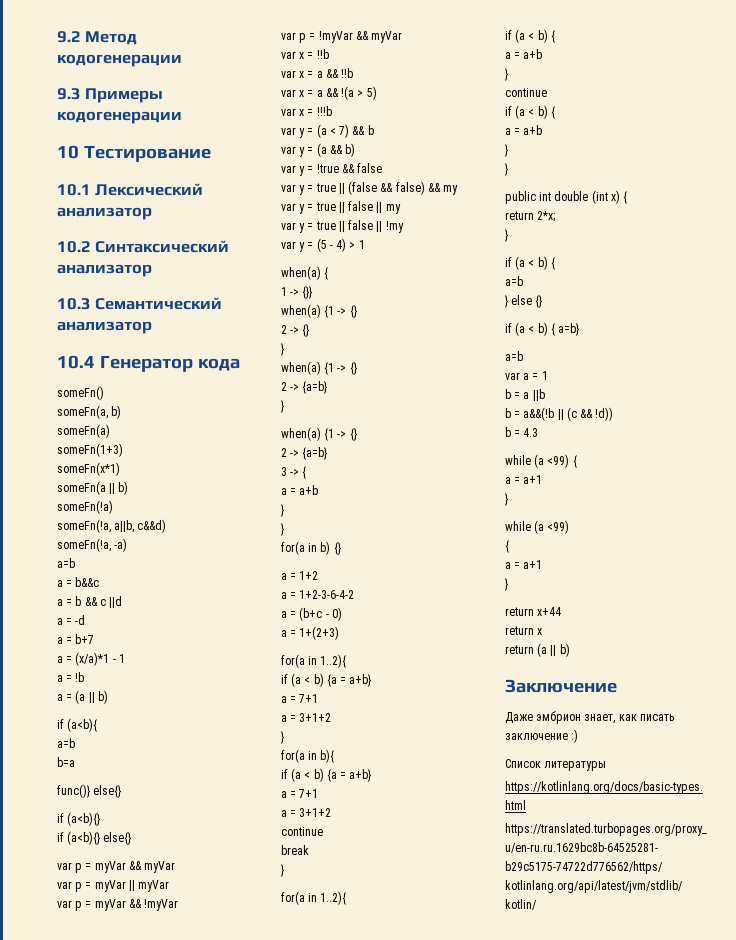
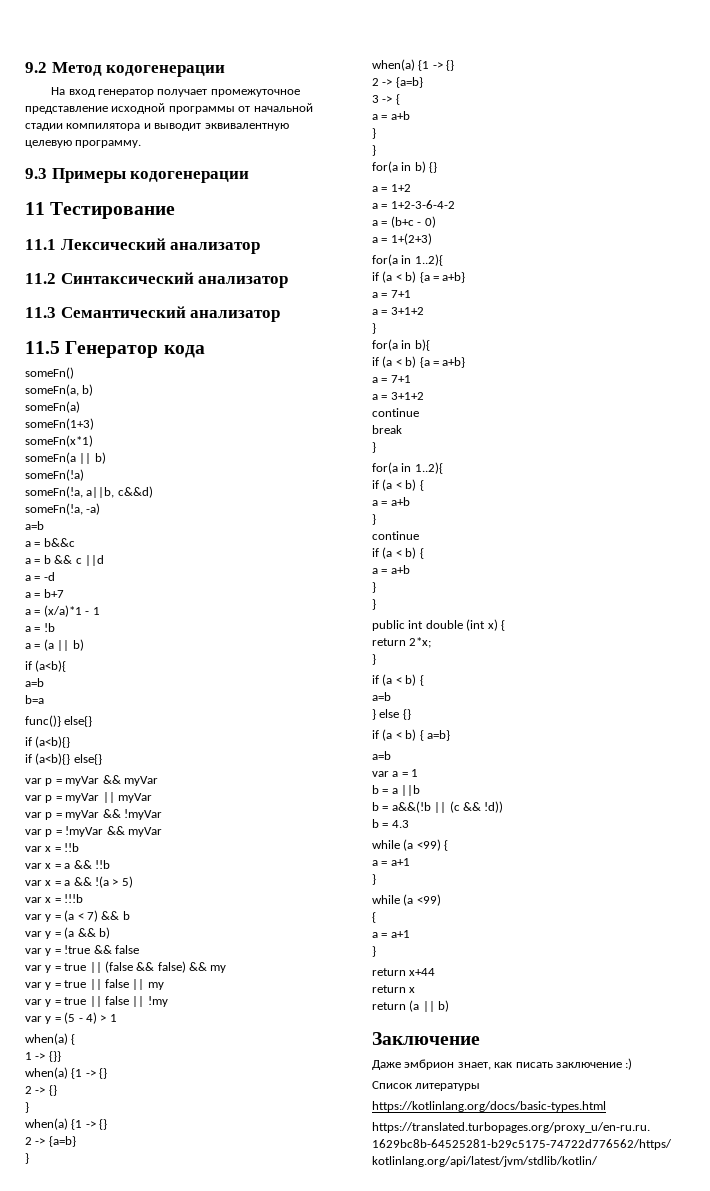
+ На вход генератор получает промежуточное представление исходной программы от начальной стадии компилятора и выводит эквивалентную целевую программу.
- 10 Тестирование
+ 11 Тестирование
- 10.1 Лексический анализатор
+ 11.1 Лексический анализатор
- 10.2 Синтаксический анализатор
+ 11.2 Синтаксический анализатор
- 10.3 Семантический анализатор
+ 11.3 Семантический анализатор
- 10.4 Генератор кода
+ 11.5 Генератор кода

